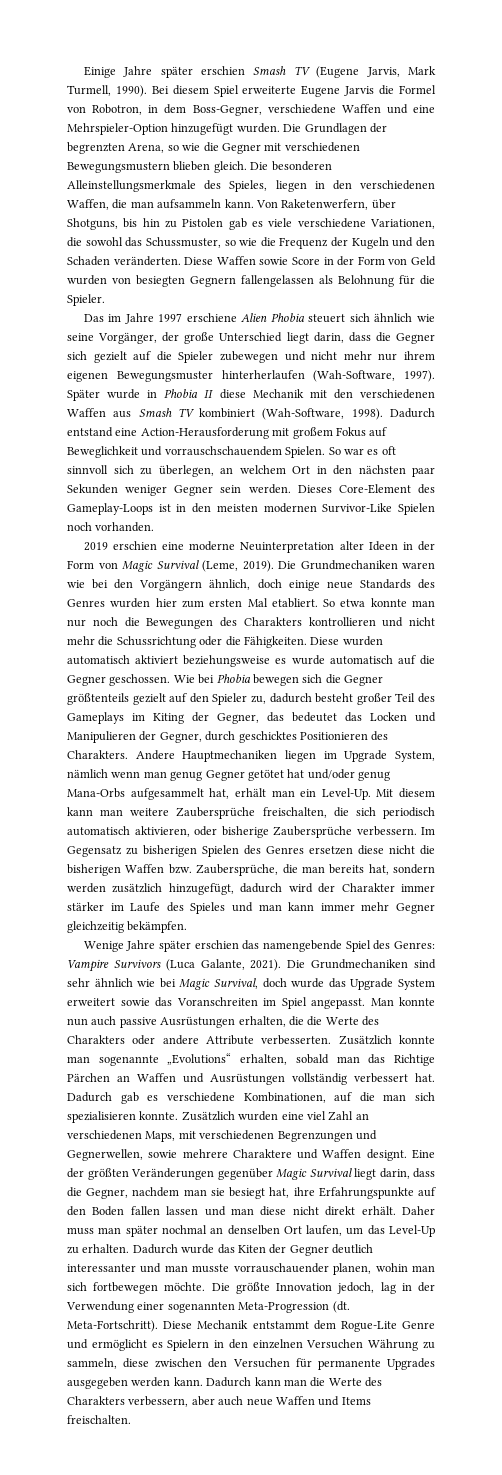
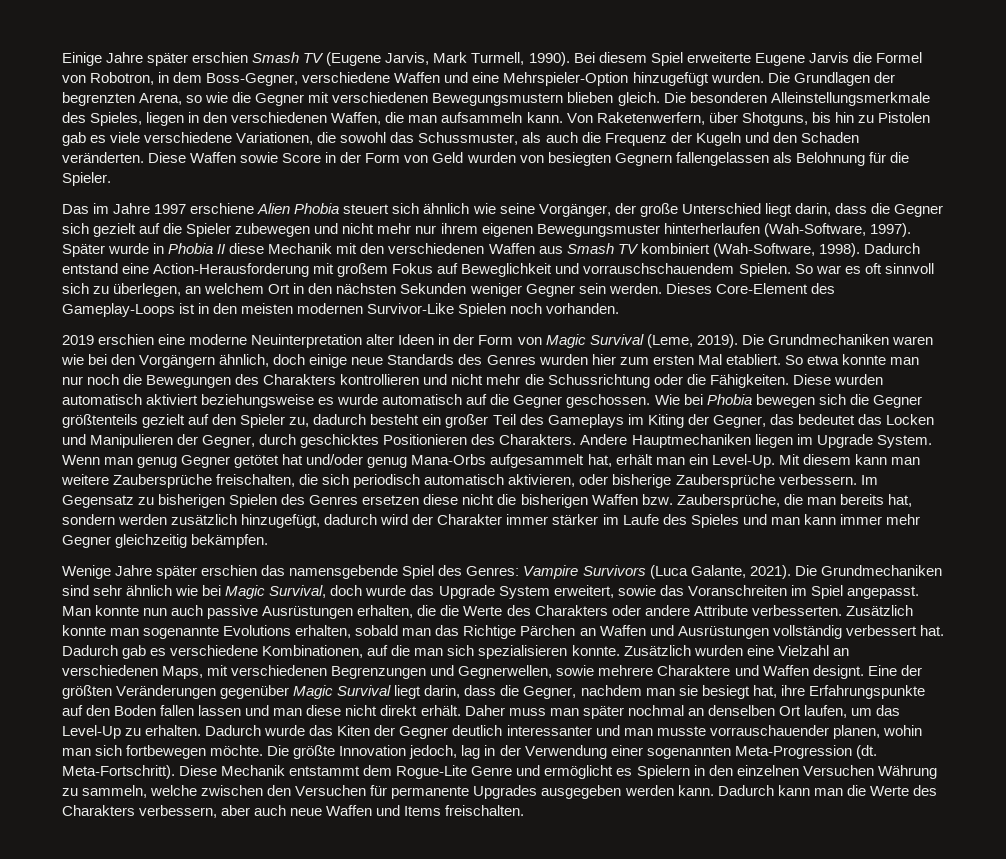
- Von Raketenwerfern, über Shotguns, bis hin zu Pistolen gab es viele verschiedene Variationen, die sowohl das Schussmuster, so wie die Frequenz der Kugeln und den Schaden veränderten.
+ Von Raketenwerfern, über Shotguns, bis hin zu Pistolen gab es viele verschiedene Variationen, die sowohl das Schussmuster, als auch die Frequenz der Kugeln und den Schaden veränderten.
- So war es oft sinnvoll sich zu überlegen, an welchem Ort in den nächsten paar Sekunden weniger Gegner sein werden.
+ So war es oft sinnvoll sich zu überlegen, an welchem Ort in den nächsten Sekunden weniger Gegner sein werden.
- Wie bei Phobia bewegen sich die Gegner größtenteils gezielt auf den Spieler zu, dadurch besteht großer Teil des Gameplays im Kiting der Gegner, das bedeutet das Locken und Manipulieren der Gegner, durch geschicktes Positionieren des Charakters.
+ Wie bei Phobia bewegen sich die Gegner größtenteils gezielt auf den Spieler zu, dadurch besteht ein großer Teil des Gameplays im Kiting der Gegner, das bedeutet das Locken und Manipulieren der Gegner, durch geschicktes Positionieren des Charakters.
- Andere Hauptmechaniken liegen im Upgrade System, nämlich wenn man genug Gegner getötet hat und/oder genug Mana-Orbs aufgesammelt hat, erhält man ein Level-Up.
+ Andere Hauptmechaniken liegen im Upgrade System. Wenn man genug Gegner getötet hat und/oder genug Mana-Orbs aufgesammelt hat, erhält man ein Level-Up.
- Wenige Jahre später erschien das namengebende Spiel des Genres: Vampire Survivors (Luca Galante, 2021).
+ Wenige Jahre später erschien das namensgebende Spiel des Genres: Vampire Survivors (Luca Galante, 2021).
- Die Grundmechaniken sind sehr ähnlich wie bei Magic Survival, doch wurde das Upgrade System erweitert sowie das Voranschreiten im Spiel angepasst.
+ Die Grundmechaniken sind sehr ähnlich wie bei Magic Survival, doch wurde das Upgrade System erweitert, sowie das Voranschreiten im Spiel angepasst.
- Zusätzlich konnte man sogenannte „Evolutions“ erhalten, sobald man das Richtige Pärchen an Waffen und Ausrüstungen vollständig verbessert hat.
+ Zusätzlich konnte man sogenannte Evolutions erhalten, sobald man das Richtige Pärchen an Waffen und Ausrüstungen vollständig verbessert hat.
- Zusätzlich wurden eine viel Zahl an verschiedenen Maps, mit verschiedenen Begrenzungen und Gegnerwellen, sowie mehrere Charaktere und Waffen designt.
+ Zusätzlich wurden eine Vielzahl an verschiedenen Maps, mit verschiedenen Begrenzungen und Gegnerwellen, sowie mehrere Charaktere und Waffen designt.
- Diese Mechanik entstammt dem Rogue-Lite Genre und ermöglicht es Spielern in den einzelnen Versuchen Währung zu sammeln, diese zwischen den Versuchen für permanente Upgrades ausgegeben werden kann.
+ Diese Mechanik entstammt dem Rogue-Lite Genre und ermöglicht es Spielern in den einzelnen Versuchen Währung zu sammeln, welche zwischen den Versuchen für permanente Upgrades ausgegeben werden kann.

